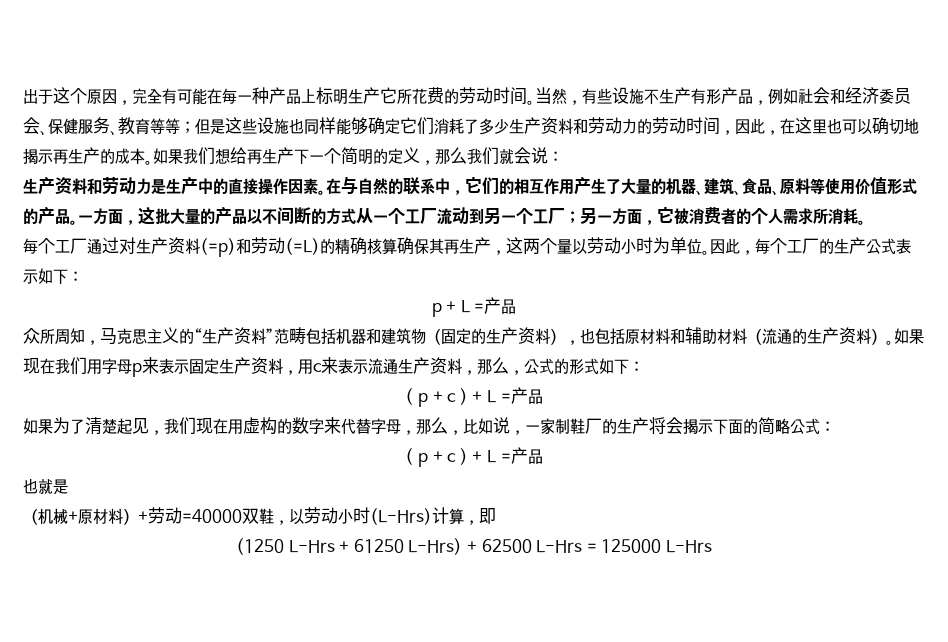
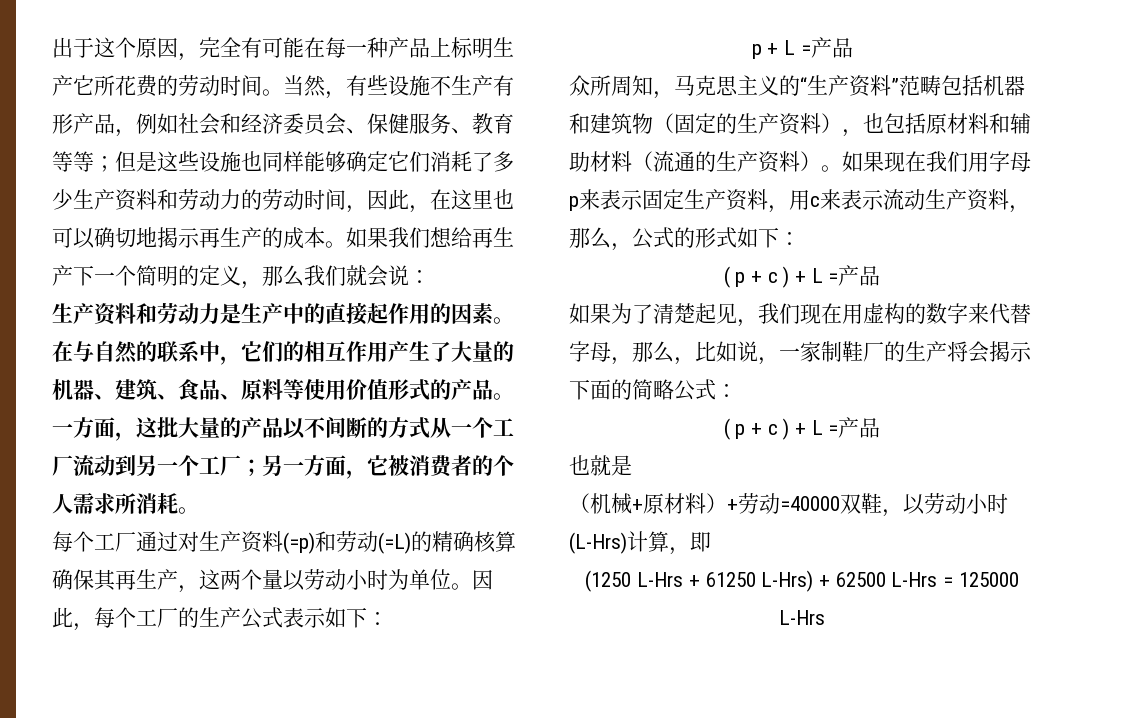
- 生产资料和劳动力是生产中的直接操作因素。
+ 生产资料和劳动力是生产中的直接起作用的因素。
- 如果现在我们用字母p来表示固定生产资料，用c来表示流通生产资料，那么，公式的形式如下：
+ 如果现在我们用字母p来表示固定生产资料，用c来表示流动生产资料，那么，公式的形式如下：

